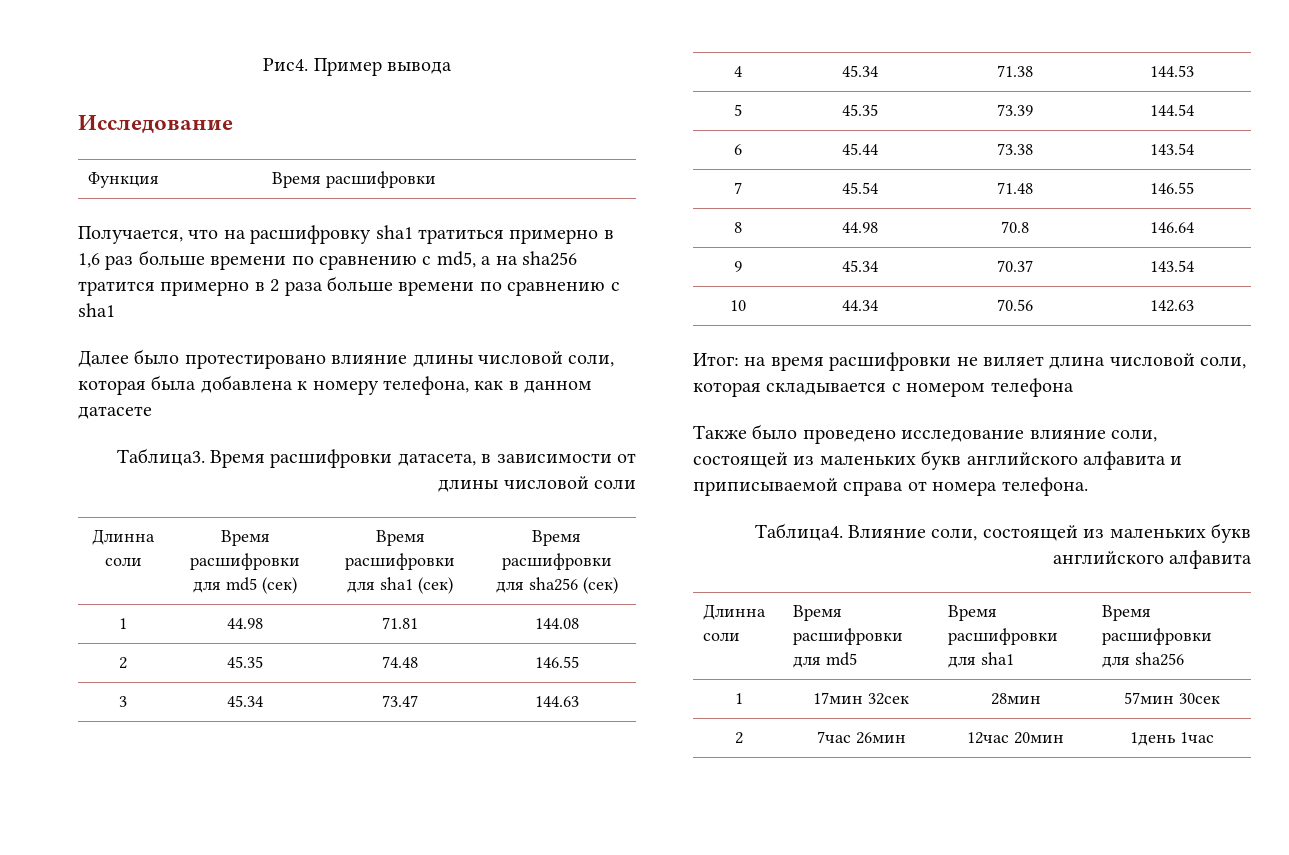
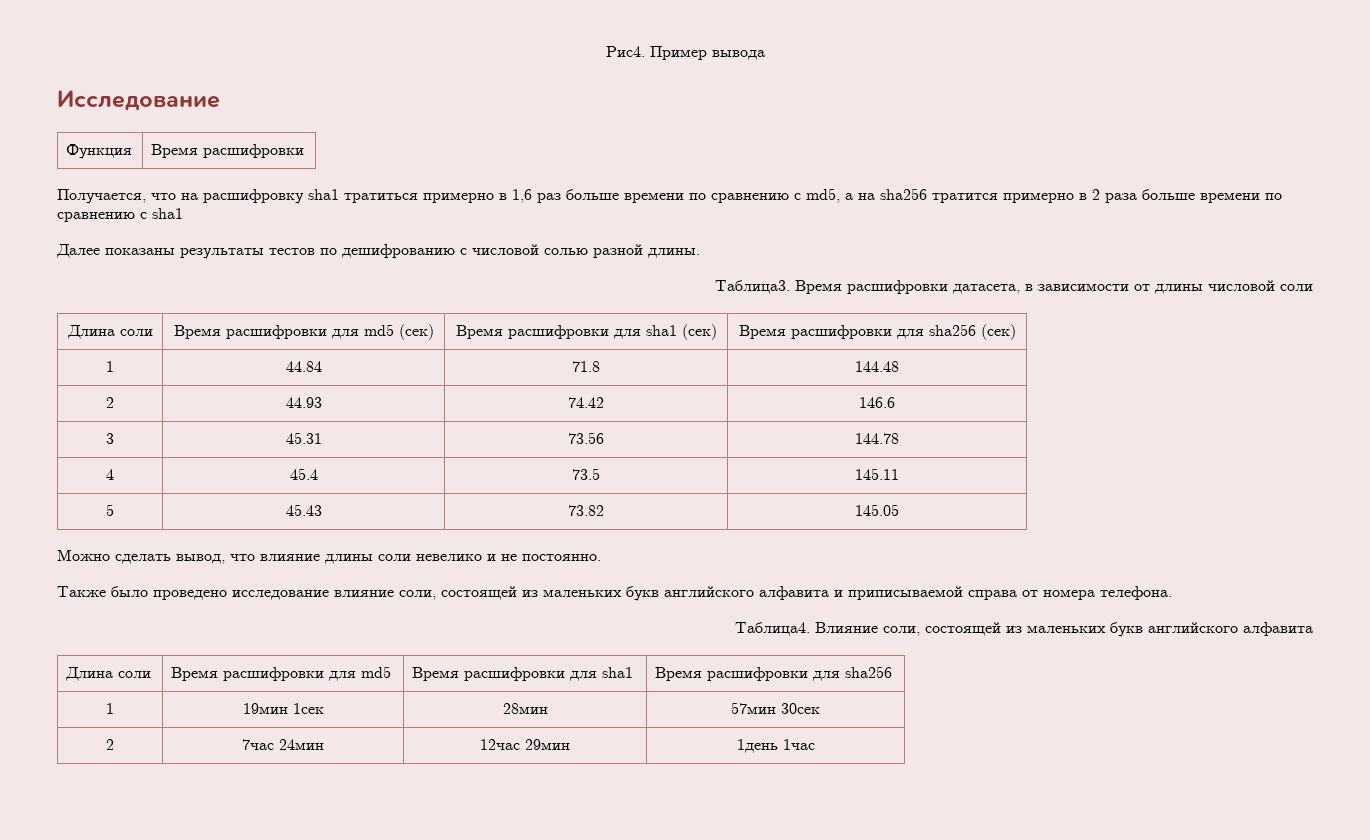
- Далее было протестировано влияние длины числовой соли, которая была добавлена к номеру телефона, как в данном датасете
+ Далее показаны результаты тестов по дешифрованию с числовой солью разной длины.
- Длинна соли | Время расшифровки для md5 (сек) | Время расшифровки для sha1 (сек) | Время расшифровки для sha256 (сек)
+ Длина соли | Время расшифровки для md5 (сек) | Время расшифровки для sha1 (сек) | Время расшифровки для sha256 (сек)
- 1 | 44.98 | 71.81 | 144.08
- 2 | 45.35 | 74.48 | 146.55
- 3 | 45.34 | 73.47 | 144.63
- 4 | 45.34 | 71.38 | 144.53
- 5 | 45.35 | 73.39 | 144.54
- 6 | 45.44 | 73.38 | 143.54
- 7 | 45.54 | 71.48 | 146.55
- 8 | 44.98 | 70.8 | 146.64
- 9 | 45.34 | 70.37 | 143.54
- 10 | 44.34 | 70.56 | 142.63
- Итог: на время расшифровки не виляет длина числовой соли, которая складывается с номером телефона
+ 1 | 44.84 | 71.8 | 144.48
+ 2 | 44.93 | 74.42 | 146.6
+ 3 | 45.31 | 73.56 | 144.78
+ 4 | 45.4 | 73.5 | 145.11
+ 5 | 45.43 | 73.82 | 145.05
+ Можно сделать вывод, что влияние длины соли невелико и не постоянно.
- Длинна соли | Время расшифровки для md5 | Время расшифровки для sha1 | Время расшифровки для sha256
+ Длина соли | Время расшифровки для md5 | Время расшифровки для sha1 | Время расшифровки для sha256
- 1 | 17мин 32сек | 28мин | 57мин 30сек
+ 1 | 19мин 1сек | 28мин | 57мин 30сек
- 2 | 7час 26мин | 12час 20мин | 1день 1час
+ 2 | 7час 24мин | 12час 29мин | 1день 1час

